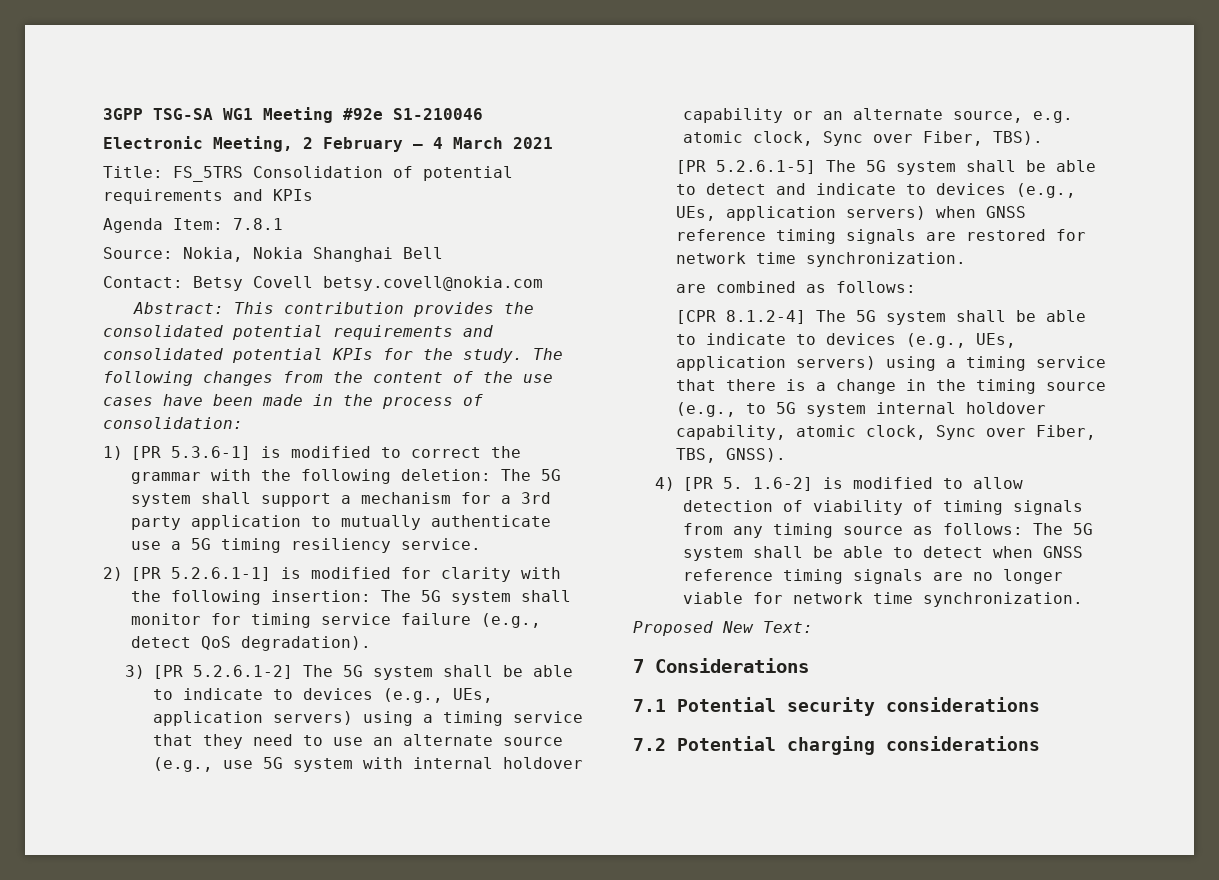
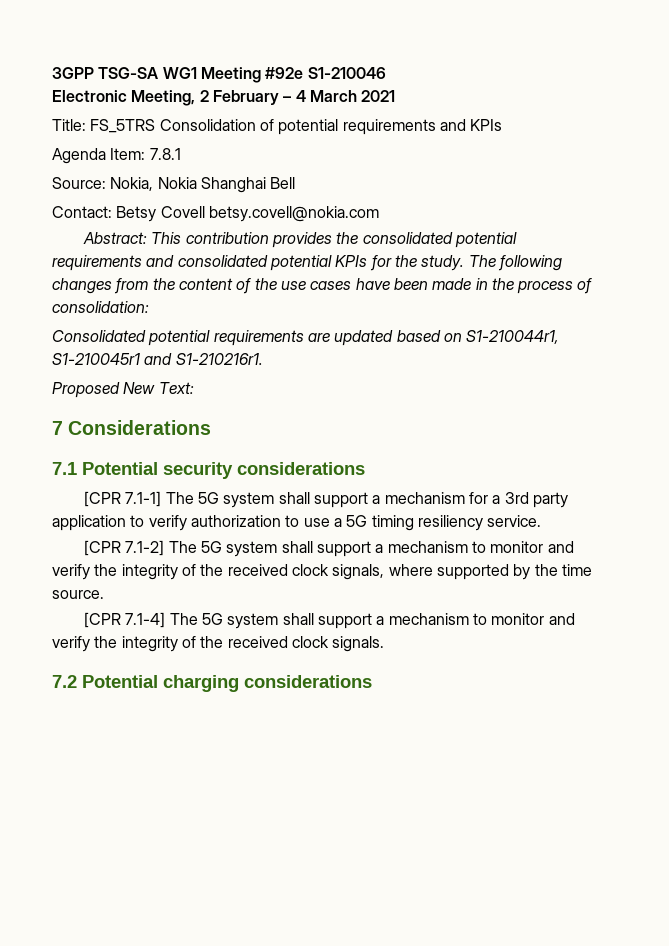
- 1) [PR 5.3.6-1] is modified to correct the grammar with the following deletion: The 5G system shall support a mechanism for a 3rd party application to mutually authenticate use a 5G timing resiliency service.
+ Consolidated potential requirements are updated based on S1-210044r1, S1-210045r1 and S1-210216r1.
+ Proposed New Text:
+ 7 Considerations
+ 7.1 Potential security considerations
+ [CPR 7.1-1] The 5G system shall support a mechanism for a 3rd party application to verify authorization to use a 5G timing resiliency service.
- 2) [PR 5.2.6.1-1] is modified for clarity with the following insertion: The 5G system shall monitor for timing service failure (e.g., detect QoS degradation).
- 3) [PR 5.2.6.1-2] The 5G system shall be able to indicate to devices (e.g., UEs, application servers) using a timing service that they need to use an alternate source (e.g., use 5G system with internal holdover capability or an alternate source, e.g. atomic clock, Sync over Fiber, TBS).
- [PR 5.2.6.1-5] The 5G system shall be able to detect and indicate to devices (e.g., UEs, application servers) when GNSS reference timing signals are restored for network time synchronization.
- are combined as follows:
- [CPR 8.1.2-4] The 5G system shall be able to indicate to devices (e.g., UEs, application servers) using a timing service that there is a change in the timing source (e.g., to 5G system internal holdover capability, atomic clock, Sync over Fiber, TBS, GNSS).
- 4) [PR 5. 1.6-2] is modified to allow detection of viability of timing signals from any timing source as follows: The 5G system shall be able to detect when GNSS reference timing signals are no longer viable for network time synchronization.
- Proposed New Text:
- 7 Considerations
- 7.1 Potential security considerations
+ [CPR 7.1-2] The 5G system shall support a mechanism to monitor and verify the integrity of the received clock signals, where supported by the time source.
+ [CPR 7.1-4] The 5G system shall support a mechanism to monitor and verify the integrity of the received clock signals.

